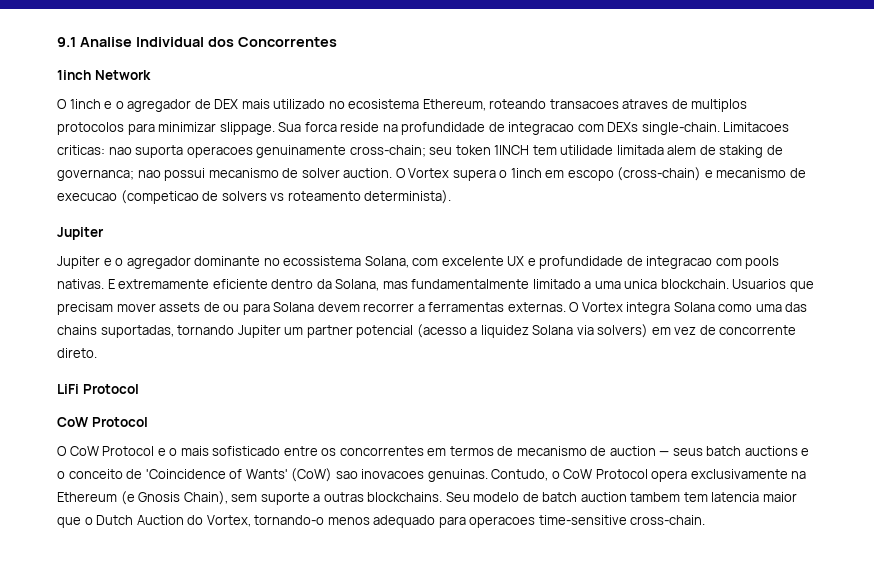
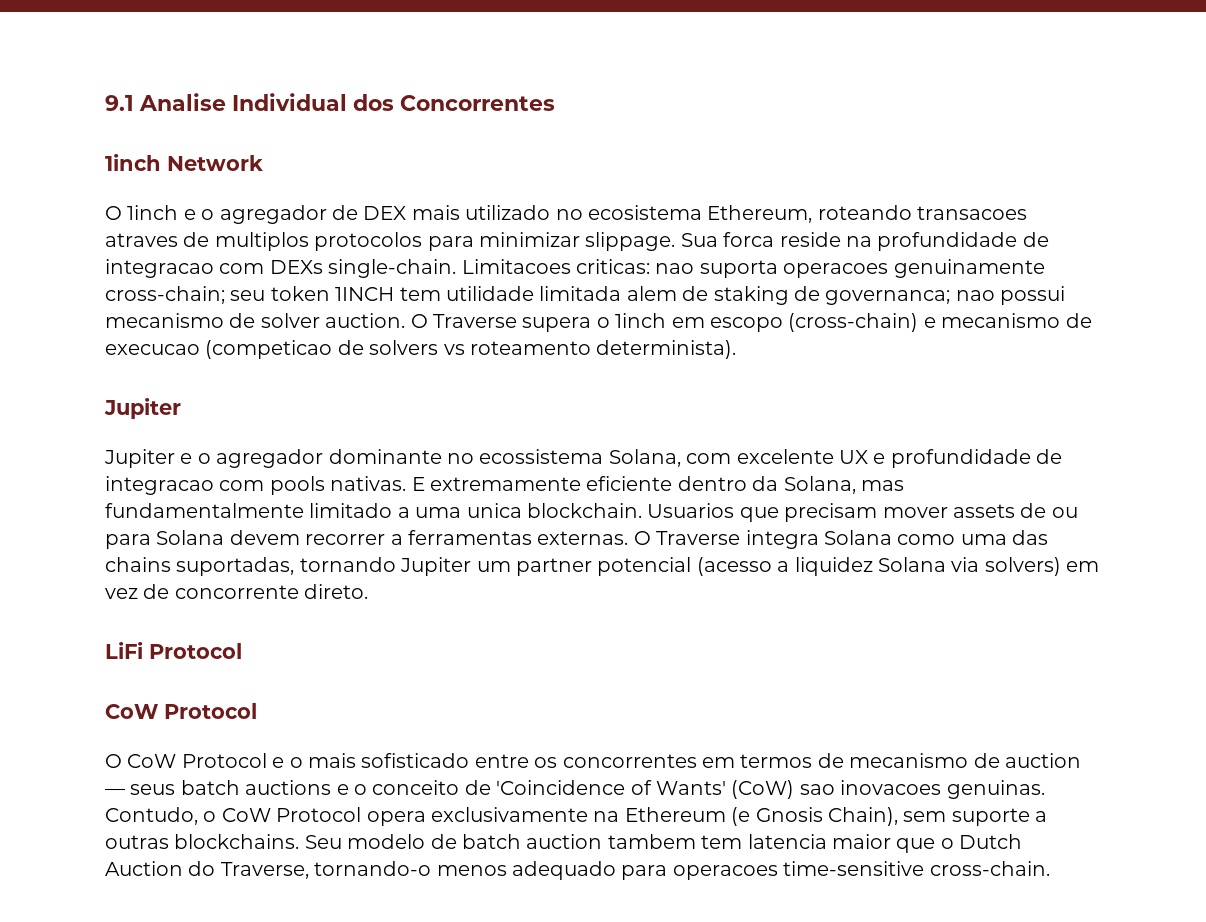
- O Vortex supera o 1inch em escopo (cross-chain) e mecanismo de execucao (competicao de solvers vs roteamento determinista).
+ O Traverse supera o 1inch em escopo (cross-chain) e mecanismo de execucao (competicao de solvers vs roteamento determinista).
- O Vortex integra Solana como uma das chains suportadas, tornando Jupiter um partner potencial (acesso a liquidez Solana via solvers) em vez de concorrente direto.
+ O Traverse integra Solana como uma das chains suportadas, tornando Jupiter um partner potencial (acesso a liquidez Solana via solvers) em vez de concorrente direto.
- Seu modelo de batch auction tambem tem latencia maior que o Dutch Auction do Vortex, tornando-o menos adequado para operacoes time-sensitive cross-chain.
+ Seu modelo de batch auction tambem tem latencia maior que o Dutch Auction do Traverse, tornando-o menos adequado para operacoes time-sensitive cross-chain.

